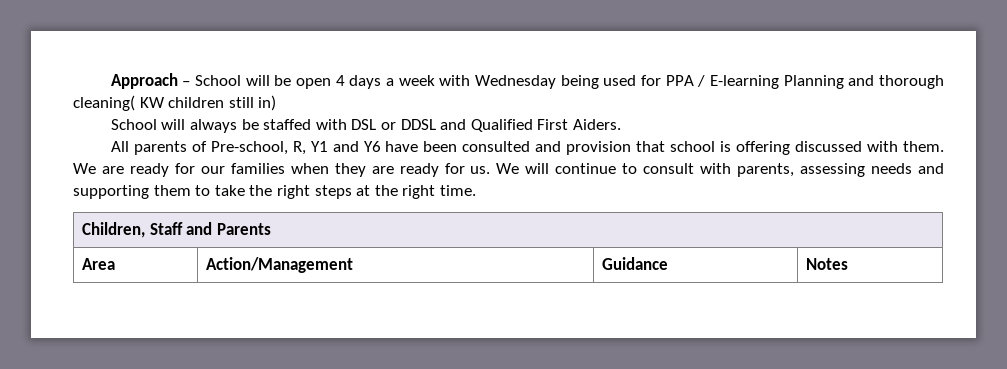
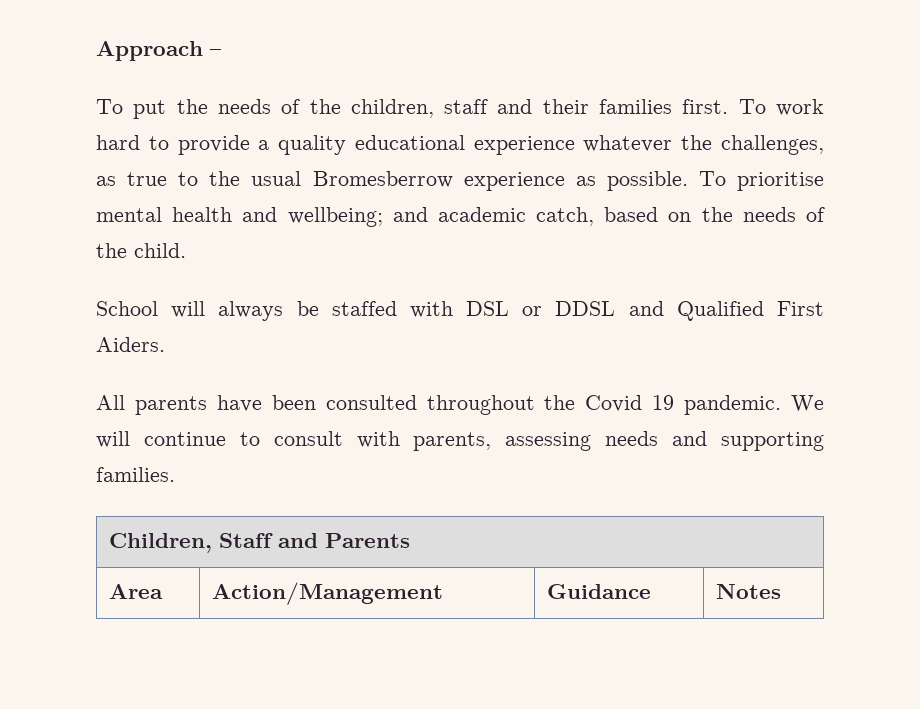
- Approach – School will be open 4 days a week with Wednesday being used for PPA / E-learning Planning and thorough cleaning( KW children still in)
+ Approach –
+ To put the needs of the children, staff and their families first. To work hard to provide a quality educational experience whatever the challenges, as true to the usual Bromesberrow experience as possible. To prioritise mental health and wellbeing; and academic catch, based on the needs of the child.
- All parents of Pre-school, R, Y1 and Y6 have been consulted and provision that school is offering discussed with them. We are ready for our families when they are ready for us.
+ All parents have been consulted throughout the Covid 19 pandemic.
- We will continue to consult with parents, assessing needs and supporting them to take the right steps at the right time.
+ We will continue to consult with parents, assessing needs and supporting families.

